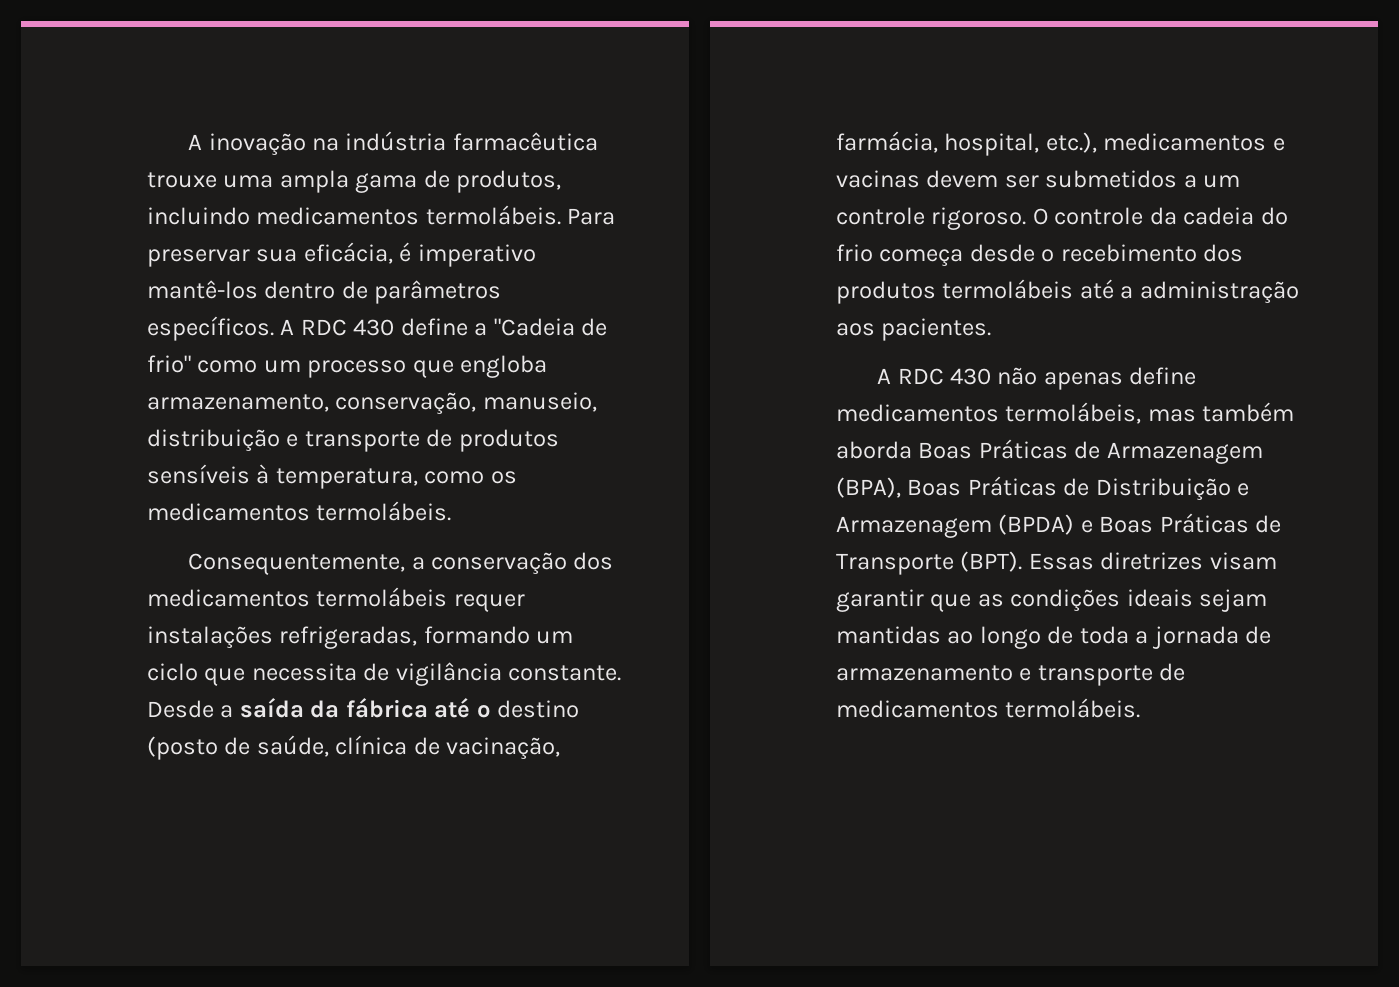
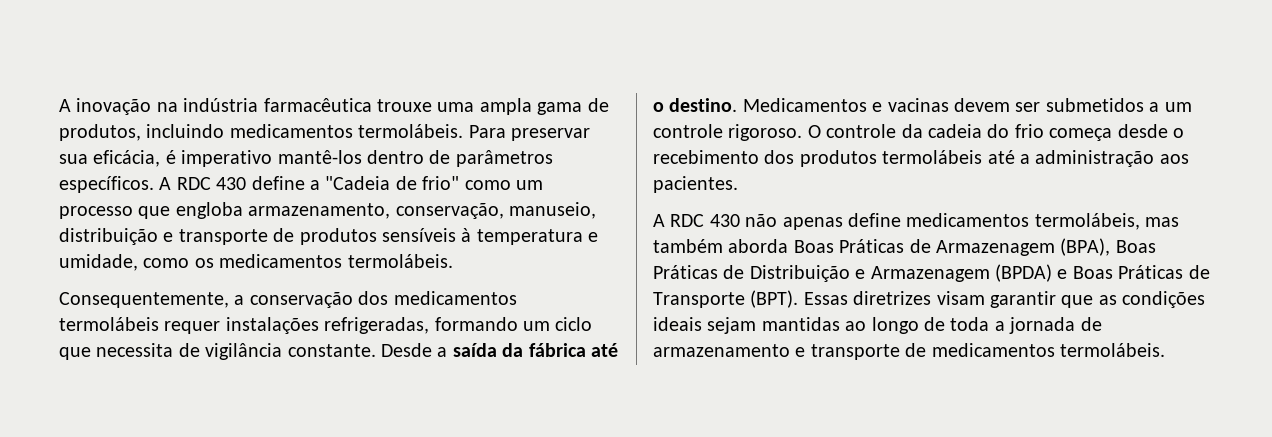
- A RDC 430 define a "Cadeia de frio" como um processo que engloba armazenamento, conservação, manuseio, distribuição e transporte de produtos sensíveis à temperatura, como os medicamentos termolábeis.
+ A RDC 430 define a "Cadeia de frio" como um processo que engloba armazenamento, conservação, manuseio, distribuição e transporte de produtos sensíveis à temperatura e umidade, como os medicamentos termolábeis.
- Desde a saída da fábrica até o destino (posto de saúde, clínica de vacinação, farmácia, hospital, etc.), medicamentos e vacinas devem ser submetidos a um controle rigoroso.
+ Desde a saída da fábrica até o destino. Medicamentos e vacinas devem ser submetidos a um controle rigoroso.

